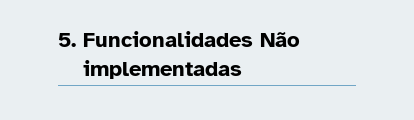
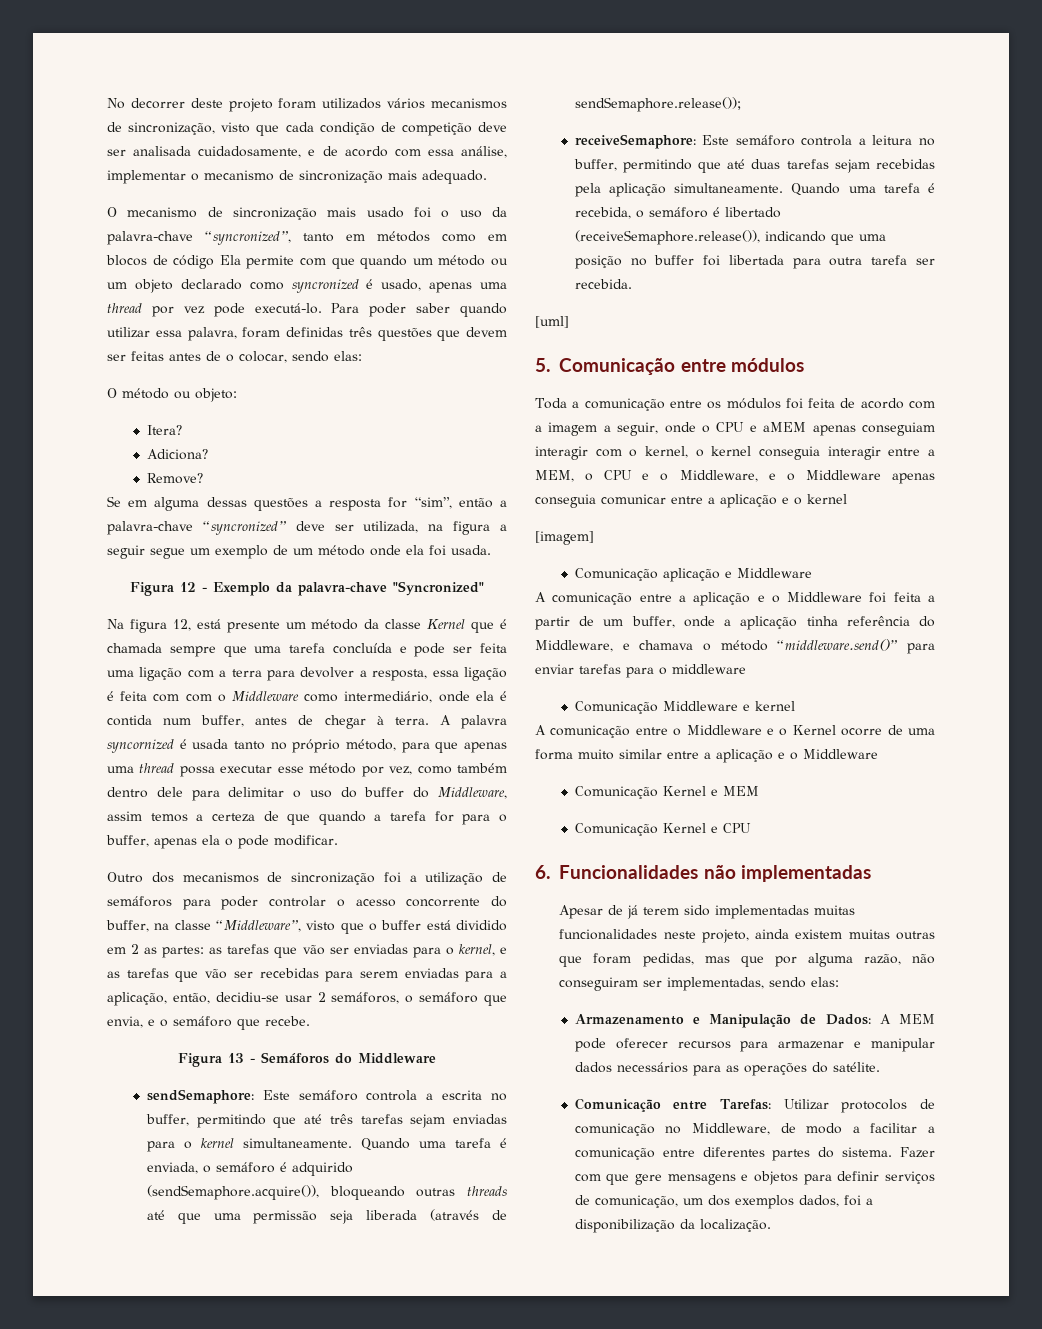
- 5. Funcionalidades Não implementadas
+ No decorrer deste projeto foram utilizados vários mecanismos de sincronização, visto que cada condição de competição deve ser analisada cuidadosamente, e de acordo com essa análise, implementar o mecanismo de sincronização mais adequado.
+ O mecanismo de sincronização mais usado foi o uso da palavra-chave “syncronized”, tanto em métodos como em blocos de código Ela permite com que quando um método ou um objeto declarado como syncronized é usado, apenas uma thread por vez pode executá-lo. Para poder saber quando utilizar essa palavra, foram definidas três questões que devem ser feitas antes de o colocar, sendo elas:
+ O método ou objeto:
+ Itera?
+ Adiciona?
+ Remove?
+ Se em alguma dessas questões a resposta for “sim”, então a palavra-chave “syncronized” deve ser utilizada, na figura a seguir segue um exemplo de um método onde ela foi usada.
+ Figura 12 - Exemplo da palavra-chave "Syncronized"
+ Na figura 12, está presente um método da classe Kernel que é chamada sempre que uma tarefa concluída e pode ser feita uma ligação com a terra para devolver a resposta, essa ligação é feita com com o Middleware como intermediário, onde ela é contida num buffer, antes de chegar à terra. A palavra syncornized é usada tanto no próprio método, para que apenas uma thread possa executar esse método por vez, como também dentro dele para delimitar o uso do buffer do Middleware, assim temos a certeza de que quando a tarefa for para o buffer, apenas ela o pode modificar.
+ Outro dos mecanismos de sincronização foi a utilização de semáforos para poder controlar o acesso concorrente do buffer, na classe “Middleware”, visto que o buffer está dividido em 2 as partes: as tarefas que vão ser enviadas para o kernel, e as tarefas que vão ser recebidas para serem enviadas para a aplicação, então, decidiu-se usar 2 semáforos, o semáforo que envia, e o semáforo que recebe.
+ Figura 13 - Semáforos do Middleware
+ sendSemaphore: Este semáforo controla a escrita no buffer, permitindo que até três tarefas sejam enviadas para o kernel simultaneamente. Quando uma tarefa é enviada, o semáforo é adquirido (sendSemaphore.acquire()), bloqueando outras threads até que uma permissão seja liberada (através de sendSemaphore.release());
+ receiveSemaphore: Este semáforo controla a leitura no buffer, permitindo que até duas tarefas sejam recebidas pela aplicação simultaneamente. Quando uma tarefa é recebida, o semáforo é libertado (receiveSemaphore.release()), indicando que uma posição no buffer foi libertada para outra tarefa ser recebida.
+ [uml]
+ 5. Comunicação entre módulos
+ Toda a comunicação entre os módulos foi feita de acordo com a imagem a seguir, onde o CPU e aMEM apenas conseguiam interagir com o kernel, o kernel conseguia interagir entre a MEM, o CPU e o Middleware, e o Middleware apenas conseguia comunicar entre a aplicação e o kernel
+ [imagem]
+ Comunicação aplicação e Middleware
+ A comunicação entre a aplicação e o Middleware foi feita a partir de um buffer, onde a aplicação tinha referência do Middleware, e chamava o método “middleware.send()” para enviar tarefas para o middleware
+ Comunicação Middleware e kernel
+ A comunicação entre o Middleware e o Kernel ocorre de uma forma muito similar entre a aplicação e o Middleware
+ Comunicação Kernel e MEM
+ Comunicação Kernel e CPU
+ 6. Funcionalidades não implementadas
+ Apesar de já terem sido implementadas muitas funcionalidades neste projeto, ainda existem muitas outras que foram pedidas, mas que por alguma razão, não conseguiram ser implementadas, sendo elas:
+ Armazenamento e Manipulação de Dados: A MEM pode oferecer recursos para armazenar e manipular dados necessários para as operações do satélite.
+ Comunicação entre Tarefas: Utilizar protocolos de comunicação no Middleware, de modo a facilitar a comunicação entre diferentes partes do sistema. Fazer com que gere mensagens e objetos para definir serviços de comunicação, um dos exemplos dados, foi a disponibilização da localização.

